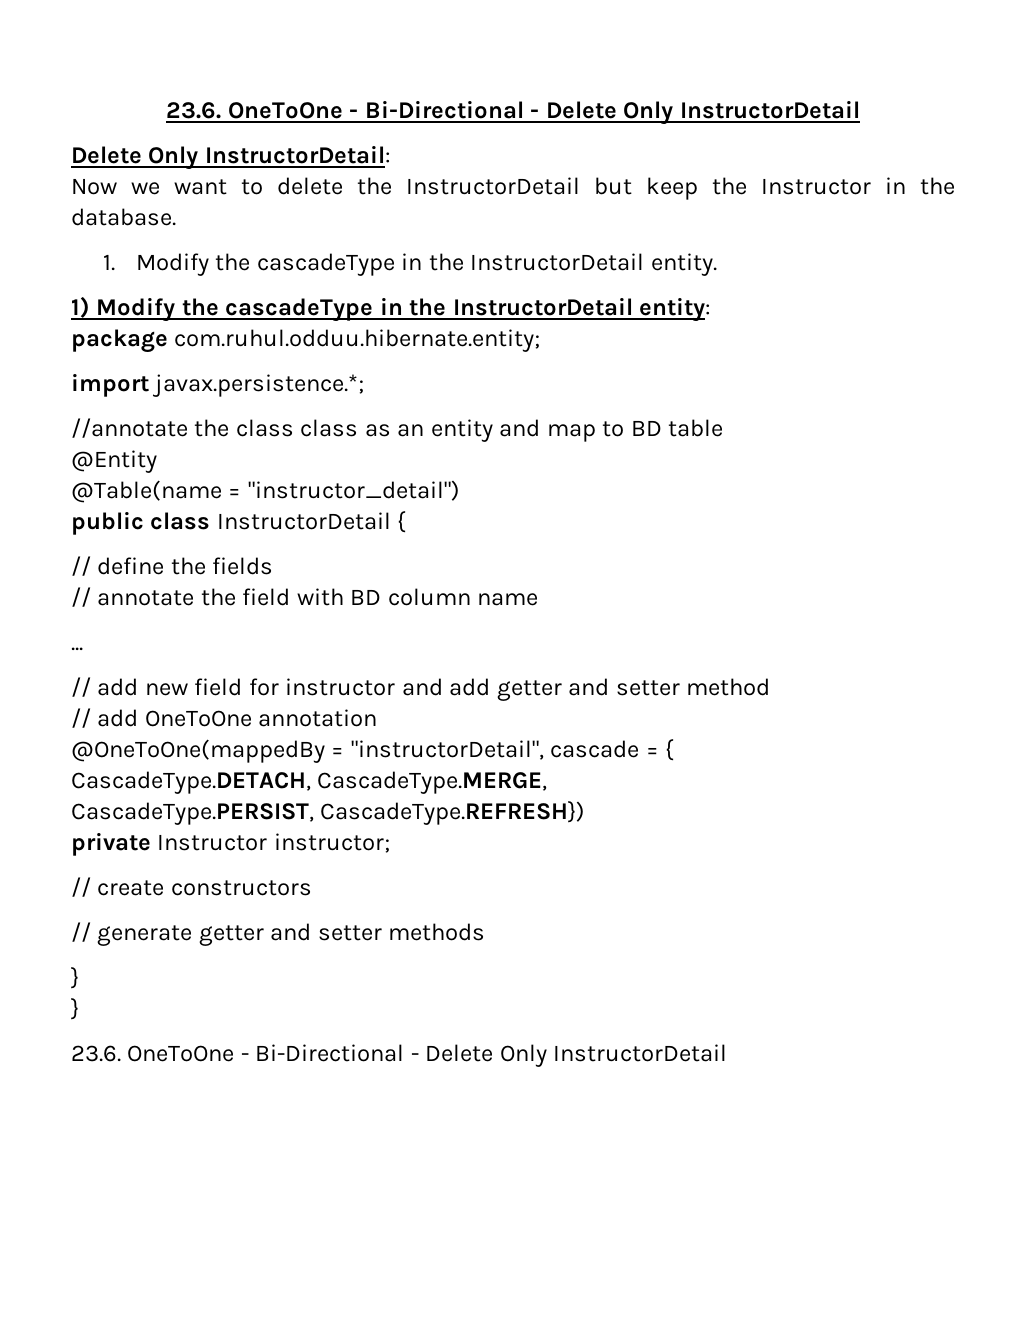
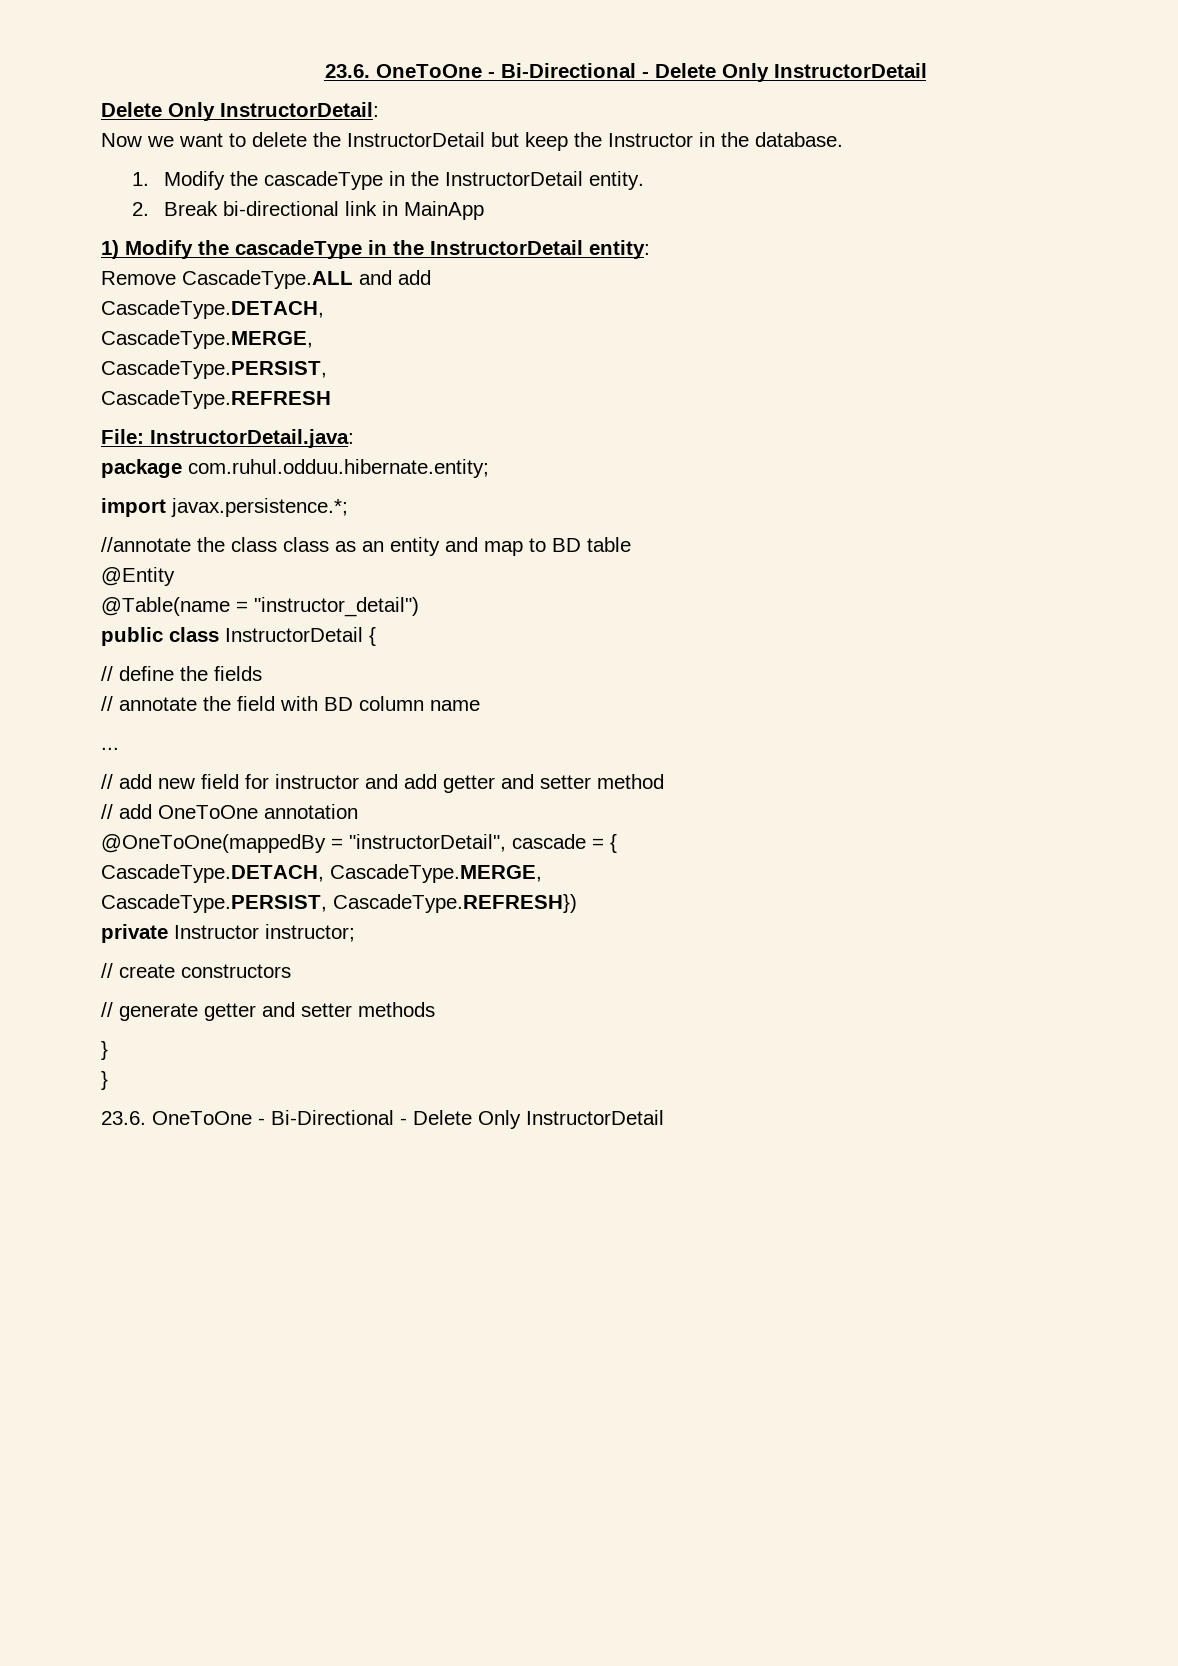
+ 2. Break bi-directional link in MainApp
+ Remove CascadeType.ALL and add
+ CascadeType.DETACH,
+ CascadeType.MERGE,
+ CascadeType.PERSIST,
+ CascadeType.REFRESH
+ File: InstructorDetail.java:

